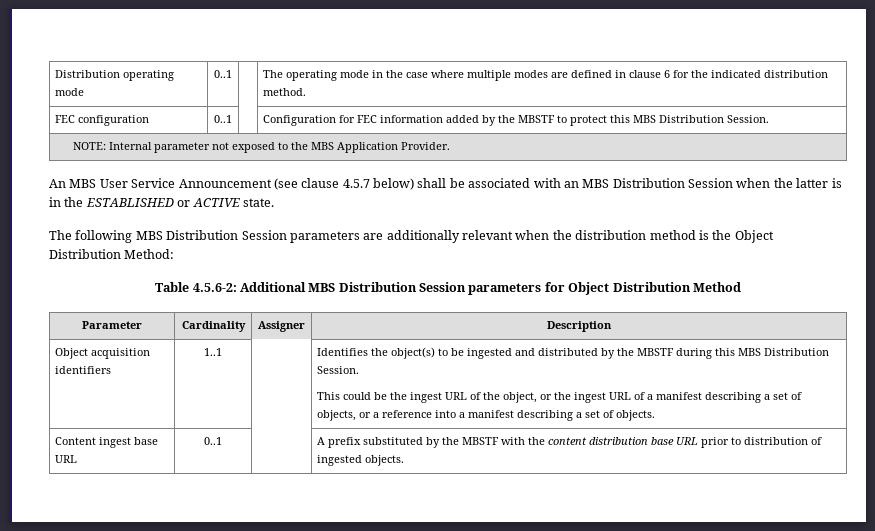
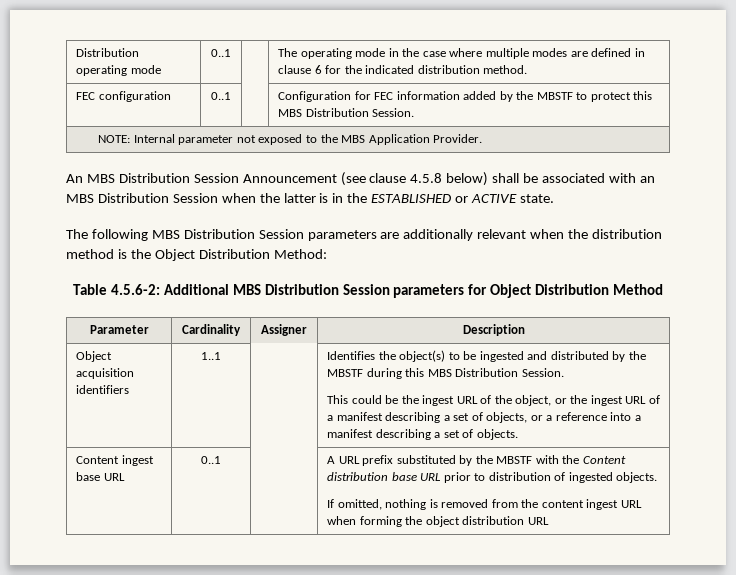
- An MBS User Service Announcement (see clause 4.5.7 below) shall be associated with an MBS Distribution Session when the latter is in the ESTABLISHED or ACTIVE state.
+ An MBS Distribution Session Announcement (see clause 4.5.8 below) shall be associated with an MBS Distribution Session when the latter is in the ESTABLISHED or ACTIVE state.
- Content ingest base URL | 0..1 | | A prefix substituted by the MBSTF with the content distribution base URL prior to distribution of ingested objects.
+ Content ingest base URL | 0..1 | | A URL prefix substituted by the MBSTF with the Content distribution base URL prior to distribution of ingested objects.
+ If omitted, nothing is removed from the content ingest URL when forming the object distribution URL

